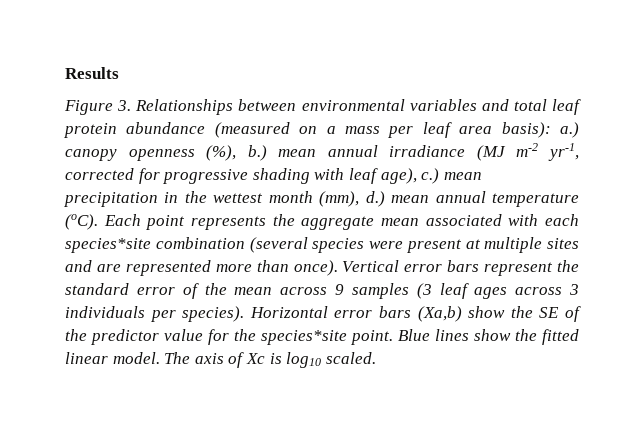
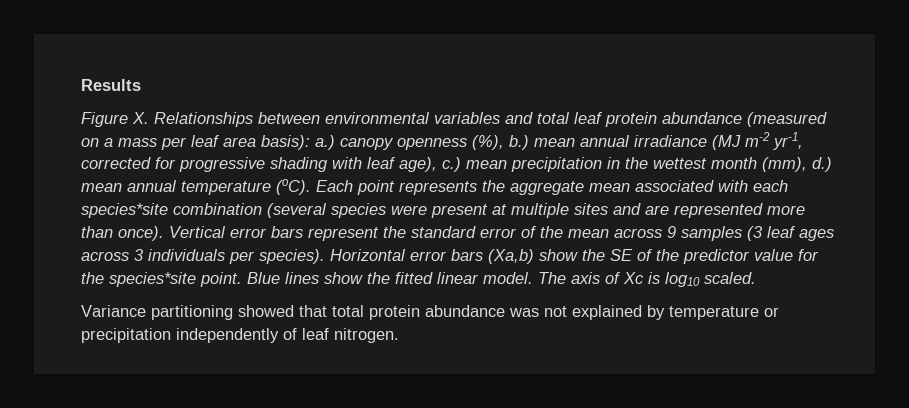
- Figure 3. Relationships between environmental variables and total leaf protein abundance (measured on a mass per leaf area basis): a.) canopy openness (%), b.) mean annual irradiance (MJ m-2 yr-1, corrected for progressive shading with leaf age), c.) mean precipitation in the wettest month (mm), d.) mean annual temperature (oC).
+ Figure X. Relationships between environmental variables and total leaf protein abundance (measured on a mass per leaf area basis): a.) canopy openness (%), b.) mean annual irradiance (MJ m-2 yr-1, corrected for progressive shading with leaf age), c.) mean precipitation in the wettest month (mm), d.) mean annual temperature (oC).
+ Variance partitioning showed that total protein abundance was not explained by temperature or precipitation independently of leaf nitrogen.

